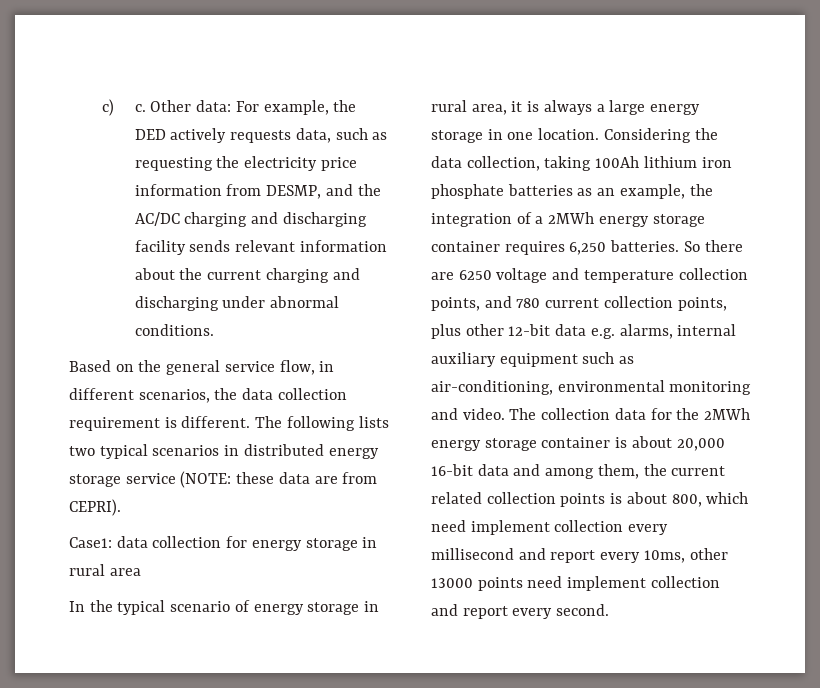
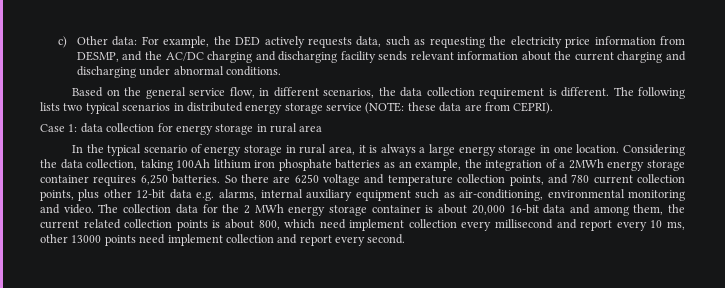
- c) c. Other data: For example, the DED actively requests data, such as requesting the electricity price information from DESMP, and the AC/DC charging and discharging facility sends relevant information about the current charging and discharging under abnormal conditions.
+ c) Other data: For example, the DED actively requests data, such as requesting the electricity price information from DESMP, and the AC/DC charging and discharging facility sends relevant information about the current charging and discharging under abnormal conditions.
- Case1: data collection for energy storage in rural area
+ Case 1: data collection for energy storage in rural area
- The collection data for the 2MWh energy storage container is about 20,000 16-bit data and among them, the current related collection points is about 800, which need implement collection every millisecond and report every 10ms, other 13000 points need implement collection and report every second.
+ The collection data for the 2 MWh energy storage container is about 20,000 16-bit data and among them, the current related collection points is about 800, which need implement collection every millisecond and report every 10 ms, other 13000 points need implement collection and report every second.

